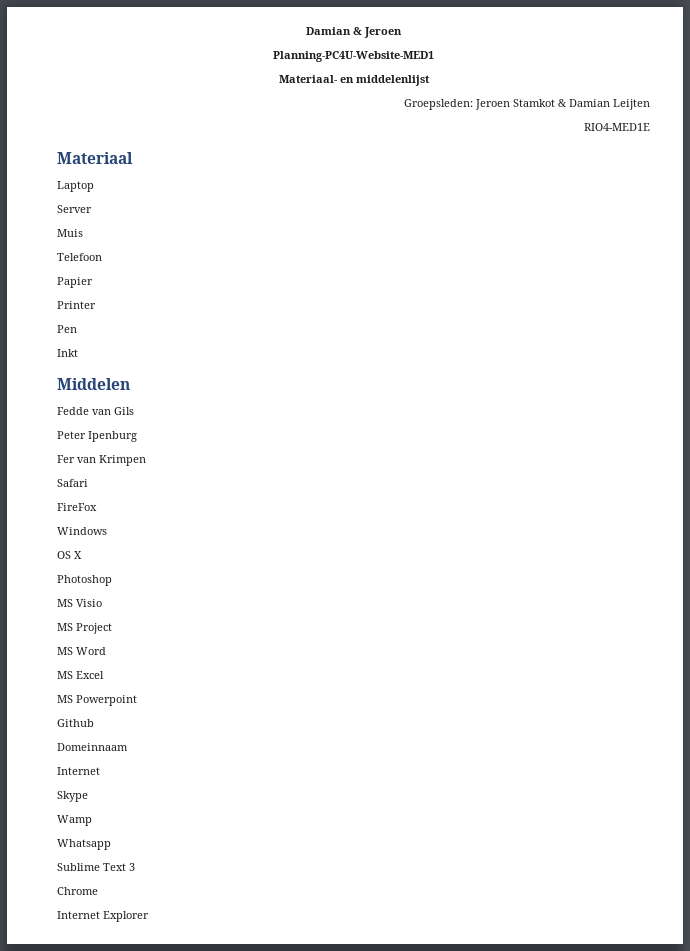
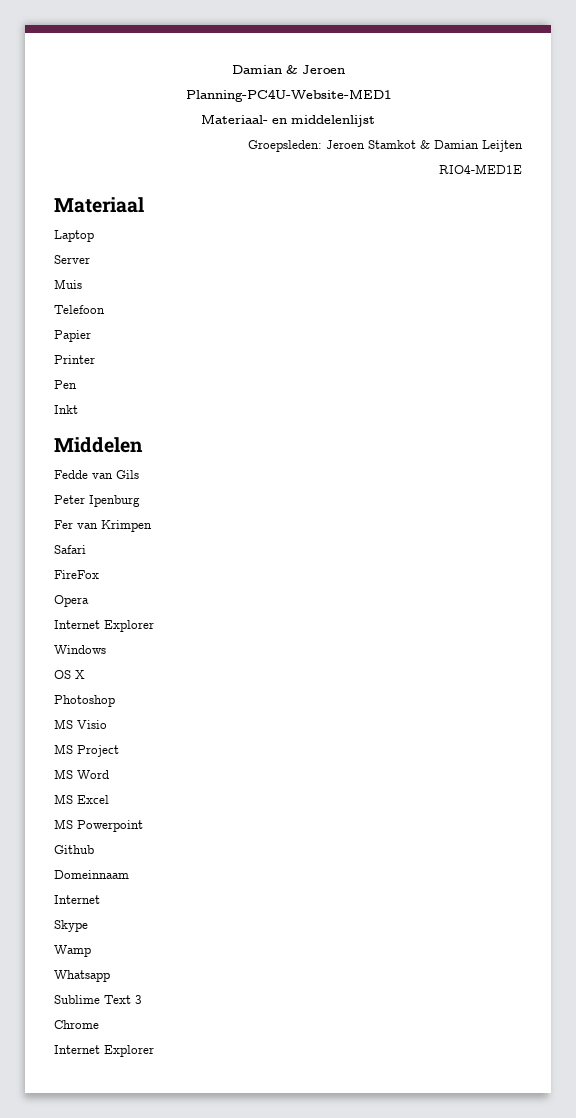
+ Opera
+ Internet Explorer

